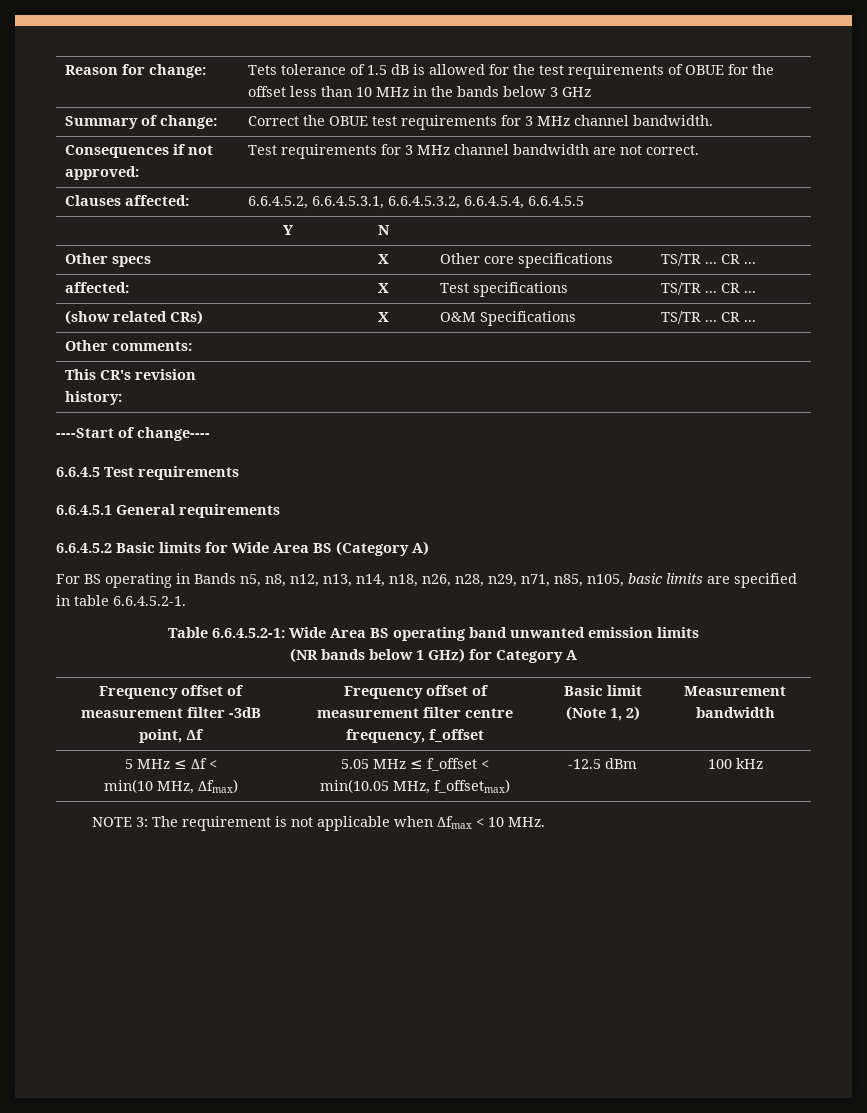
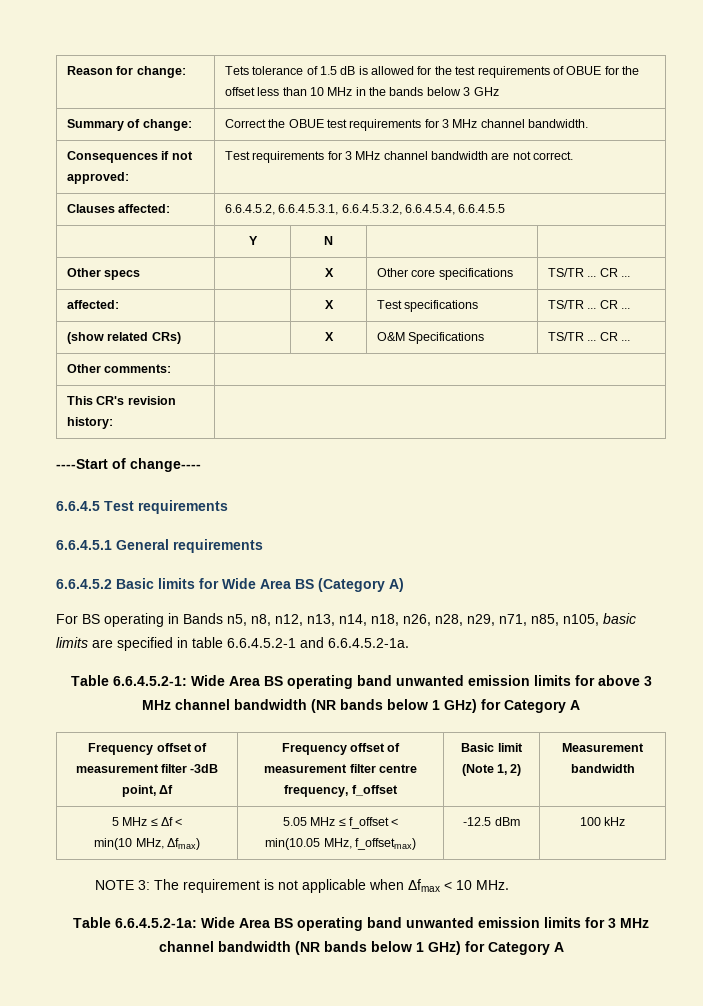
- For BS operating in Bands n5, n8, n12, n13, n14, n18, n26, n28, n29, n71, n85, n105, basic limits are specified in table 6.6.4.5.2-1.
+ For BS operating in Bands n5, n8, n12, n13, n14, n18, n26, n28, n29, n71, n85, n105, basic limits are specified in table 6.6.4.5.2-1 and 6.6.4.5.2-1a.
- Table 6.6.4.5.2-1: Wide Area BS operating band unwanted emission limits
- (NR bands below 1 GHz) for Category A
+ Table 6.6.4.5.2-1: Wide Area BS operating band unwanted emission limits for above 3 MHz channel bandwidth (NR bands below 1 GHz) for Category A
+ Table 6.6.4.5.2-1a: Wide Area BS operating band unwanted emission limits for 3 MHz channel bandwidth (NR bands below 1 GHz) for Category A

